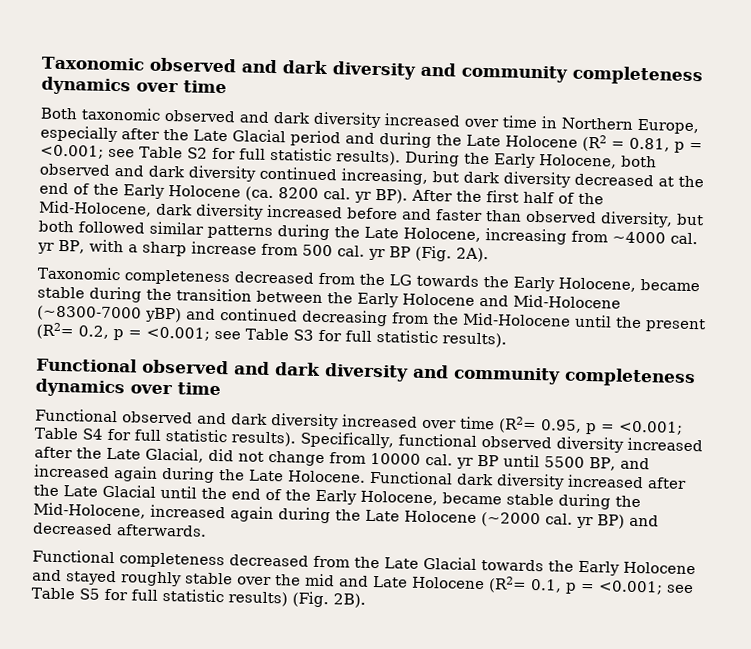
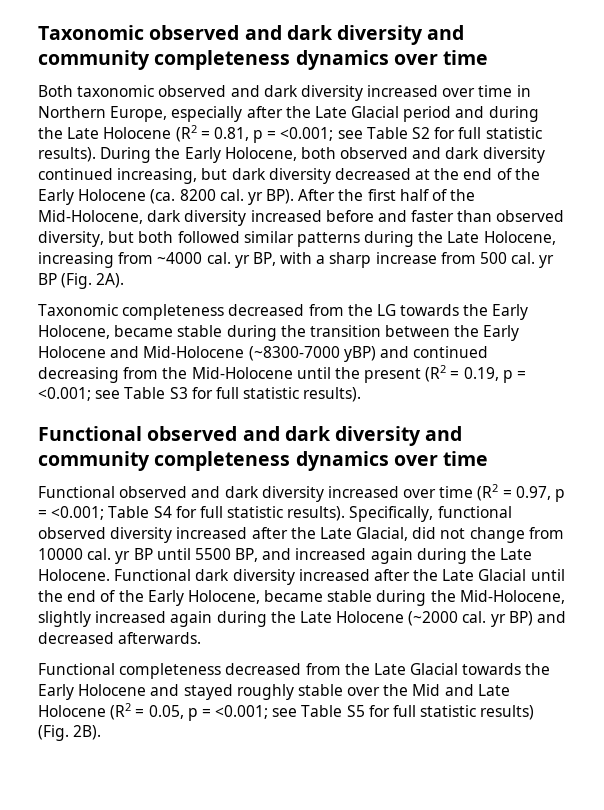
- Taxonomic completeness decreased from the LG towards the Early Holocene, became stable during the transition between the Early Holocene and Mid-Holocene (~8300-7000 yBP) and continued decreasing from the Mid-Holocene until the present (R2= 0.2, p = <0.001; see Table S3 for full statistic results).
+ Taxonomic completeness decreased from the LG towards the Early Holocene, became stable during the transition between the Early Holocene and Mid-Holocene (~8300-7000 yBP) and continued decreasing from the Mid-Holocene until the present (R2 = 0.19, p = <0.001; see Table S3 for full statistic results).
- Functional observed and dark diversity increased over time (R2= 0.95, p = <0.001; Table S4 for full statistic results).
+ Functional observed and dark diversity increased over time (R2 = 0.97, p = <0.001; Table S4 for full statistic results).
- Functional dark diversity increased after the Late Glacial until the end of the Early Holocene, became stable during the Mid-Holocene, increased again during the Late Holocene (~2000 cal. yr BP) and decreased afterwards.
+ Functional dark diversity increased after the Late Glacial until the end of the Early Holocene, became stable during the Mid-Holocene, slightly increased again during the Late Holocene (~2000 cal. yr BP) and decreased afterwards.
- Functional completeness decreased from the Late Glacial towards the Early Holocene and stayed roughly stable over the mid and Late Holocene (R2= 0.1, p = <0.001; see Table S5 for full statistic results) (Fig. 2B).
+ Functional completeness decreased from the Late Glacial towards the Early Holocene and stayed roughly stable over the Mid and Late Holocene (R2 = 0.05, p = <0.001; see Table S5 for full statistic results) (Fig. 2B).

